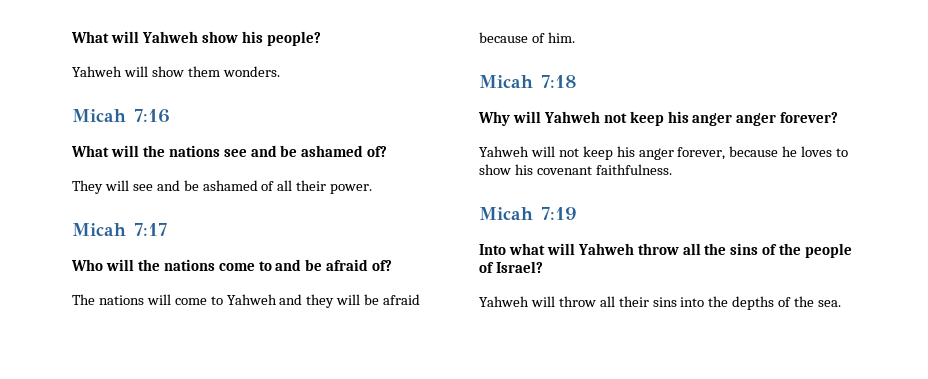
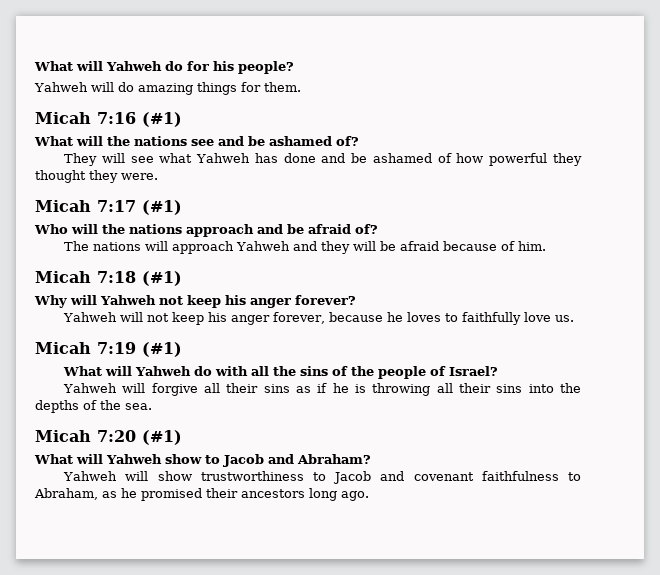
- What will Yahweh show his people?
+ What will Yahweh do for his people?
- Yahweh will show them wonders.
+ Yahweh will do amazing things for them.
- Micah 7:16
+ Micah 7:16 (#1)
- They will see and be ashamed of all their power.
+ They will see what Yahweh has done and be ashamed of how powerful they thought they were.
- Micah 7:17
+ Micah 7:17 (#1)
- Who will the nations come to and be afraid of?
+ Who will the nations approach and be afraid of?
- The nations will come to Yahweh and they will be afraid because of him.
+ The nations will approach Yahweh and they will be afraid because of him.
- Micah 7:18
+ Micah 7:18 (#1)
- Why will Yahweh not keep his anger anger forever?
+ Why will Yahweh not keep his anger forever?
- Yahweh will not keep his anger forever, because he loves to show his covenant faithfulness.
- Micah 7:19
- Into what will Yahweh throw all the sins of the people of Israel?
+ Yahweh will not keep his anger forever, because he loves to faithfully love us.
+ Micah 7:19 (#1)
+ What will Yahweh do with all the sins of the people of Israel?
- Yahweh will throw all their sins into the depths of the sea.
+ Yahweh will forgive all their sins as if he is throwing all their sins into the depths of the sea.
+ Micah 7:20 (#1)
+ What will Yahweh show to Jacob and Abraham?
+ Yahweh will show trustworthiness to Jacob and covenant faithfulness to Abraham, as he promised their ancestors long ago.

